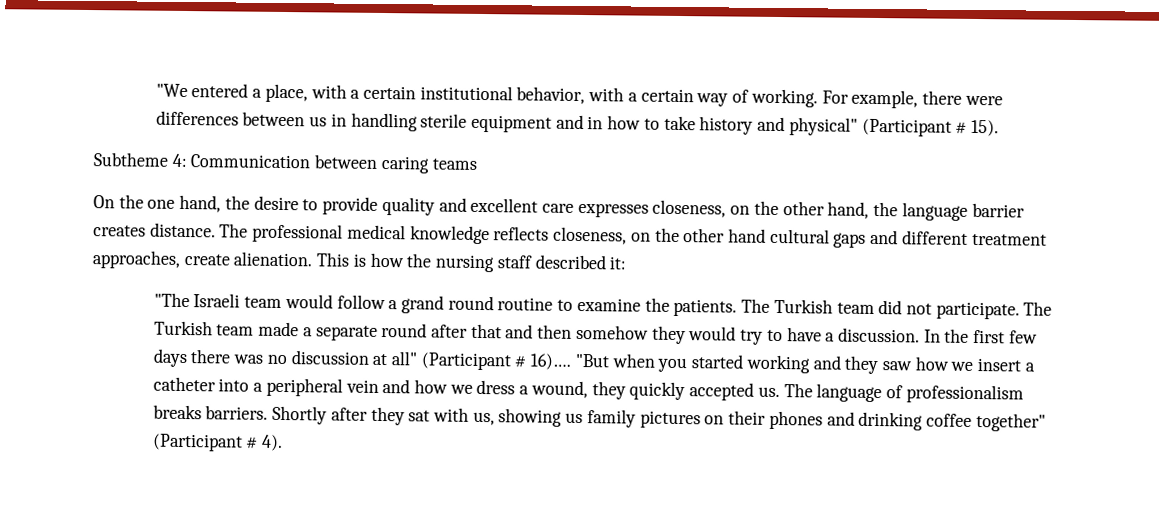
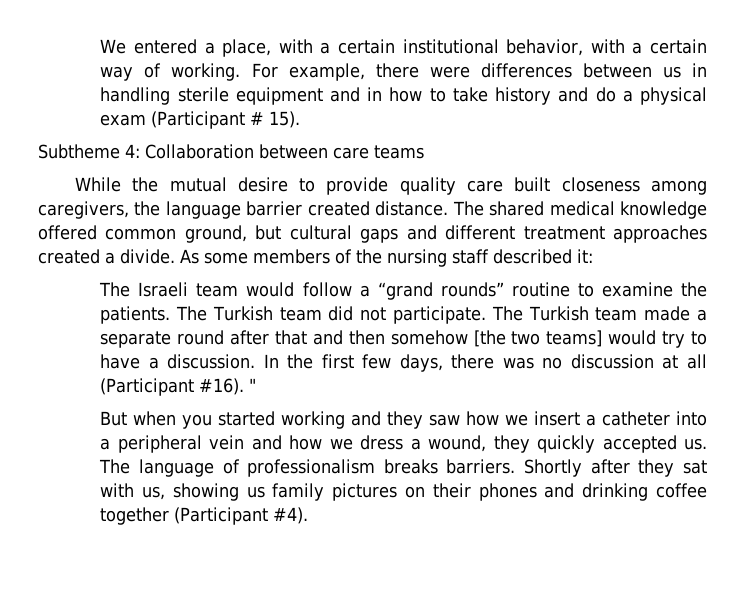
- "We entered a place, with a certain institutional behavior, with a certain way of working.
+ We entered a place, with a certain institutional behavior, with a certain way of working.
- For example, there were differences between us in handling sterile equipment and in how to take history and physical" (Participant # 15).
+ For example, there were differences between us in handling sterile equipment and in how to take history and do a physical exam (Participant # 15).
- Subtheme 4: Communication between caring teams
- On the one hand, the desire to provide quality and excellent care expresses closeness, on the other hand, the language barrier creates distance.
+ Subtheme 4: Collaboration between care teams
+ While the mutual desire to provide quality care built closeness among caregivers, the language barrier created distance.
- The professional medical knowledge reflects closeness, on the other hand cultural gaps and different treatment approaches, create alienation. This is how the nursing staff described it:
+ The shared medical knowledge offered common ground, but cultural gaps and different treatment approaches created a divide. As some members of the nursing staff described it:
- "The Israeli team would follow a grand round routine to examine the patients.
+ The Israeli team would follow a “grand rounds” routine to examine the patients.
- The Turkish team made a separate round after that and then somehow they would try to have a discussion.
+ The Turkish team made a separate round after that and then somehow [the two teams] would try to have a discussion.
- In the first few days there was no discussion at all" (Participant # 16)…. "But when you started working and they saw how we insert a catheter into a peripheral vein and how we dress a wound, they quickly accepted us.
+ In the first few days, there was no discussion at all (Participant #16). "
+ But when you started working and they saw how we insert a catheter into a peripheral vein and how we dress a wound, they quickly accepted us.
- Shortly after they sat with us, showing us family pictures on their phones and drinking coffee together" (Participant # 4).
+ Shortly after they sat with us, showing us family pictures on their phones and drinking coffee together (Participant #4).

